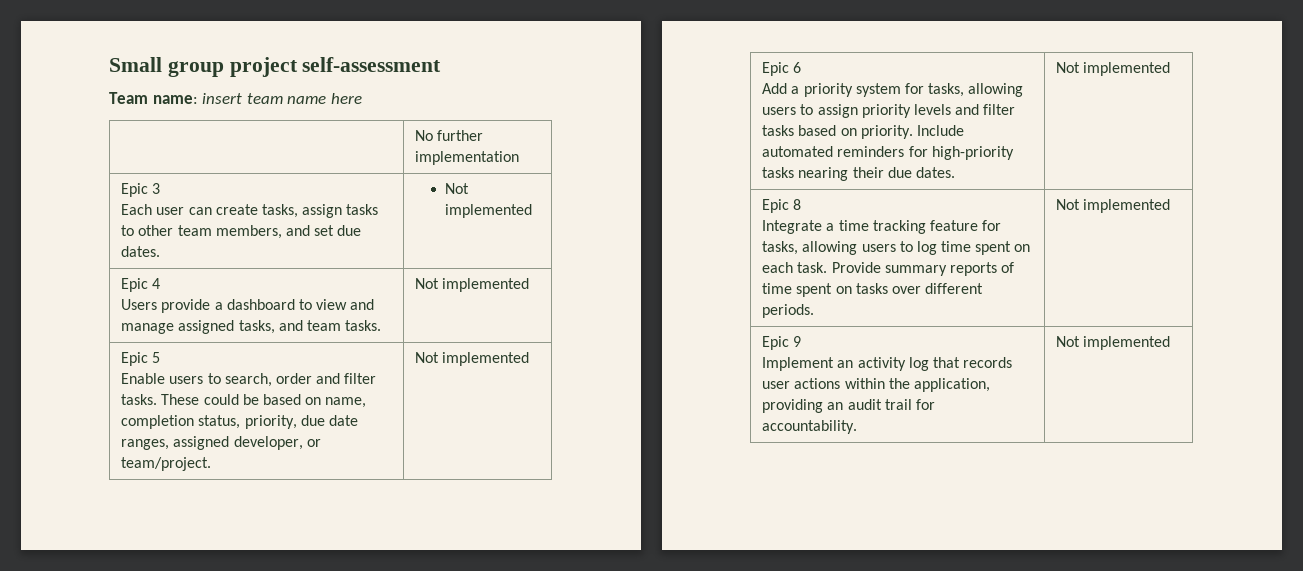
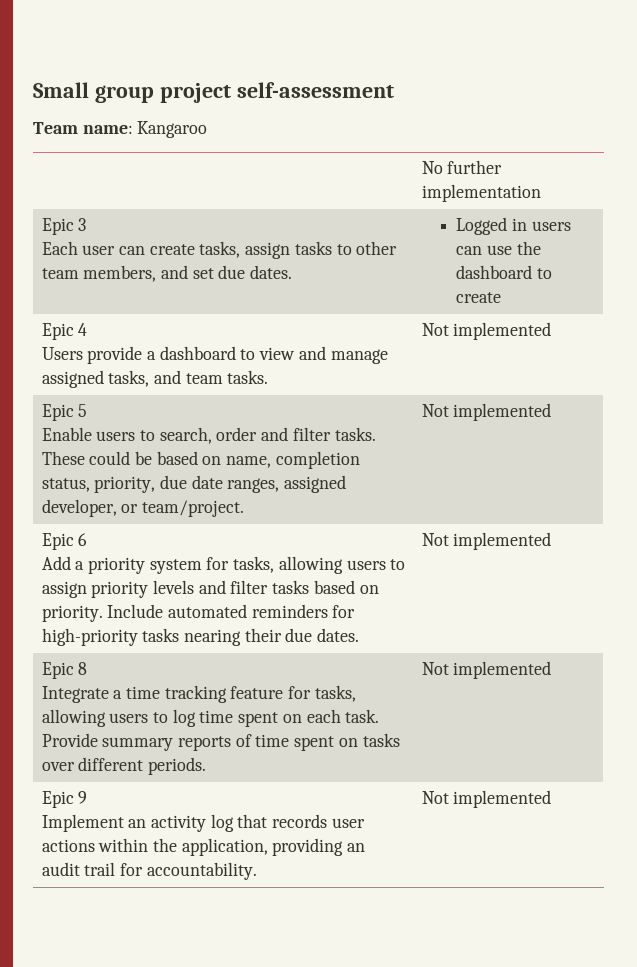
- Team name: insert team name here
+ Team name: Kangaroo
  Epic 3
- Each user can create tasks, assign tasks to other team members, and set due dates. | Not implemented
+ Each user can create tasks, assign tasks to other team members, and set due dates. | Logged in users can use the dashboard to create

